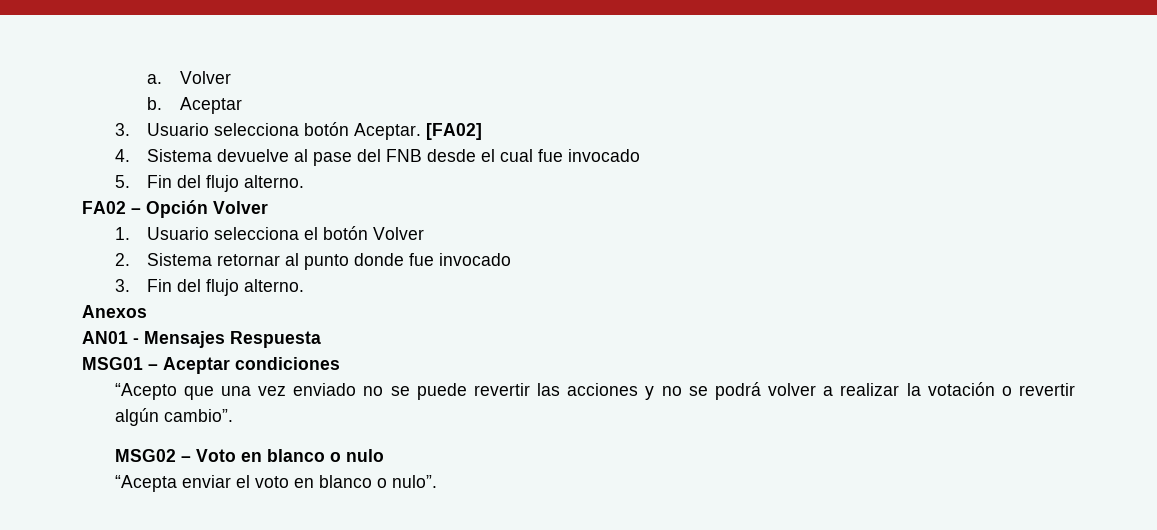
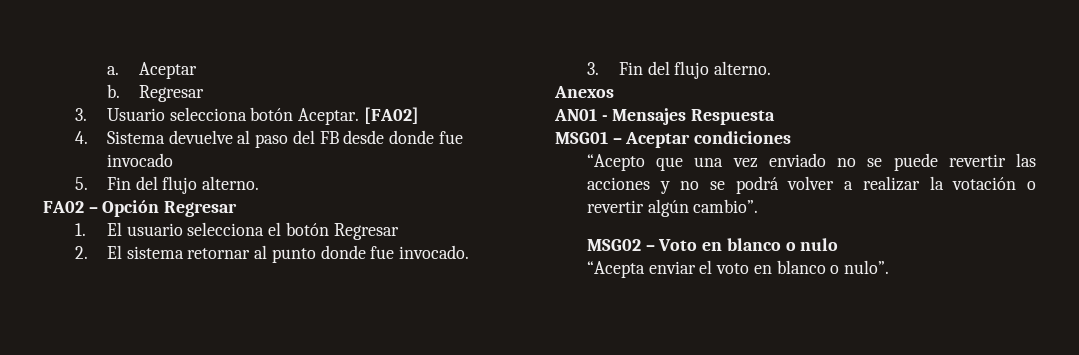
- a. Volver
+ a. Aceptar
- b. Aceptar
+ b. Regresar
- 4. Sistema devuelve al pase del FNB desde el cual fue invocado
+ 4. Sistema devuelve al paso del FB desde donde fue invocado
- FA02 – Opción Volver
+ FA02 – Opción Regresar
- 1. Usuario selecciona el botón Volver
+ 1. El usuario selecciona el botón Regresar
- 2. Sistema retornar al punto donde fue invocado
+ 2. El sistema retornar al punto donde fue invocado.

